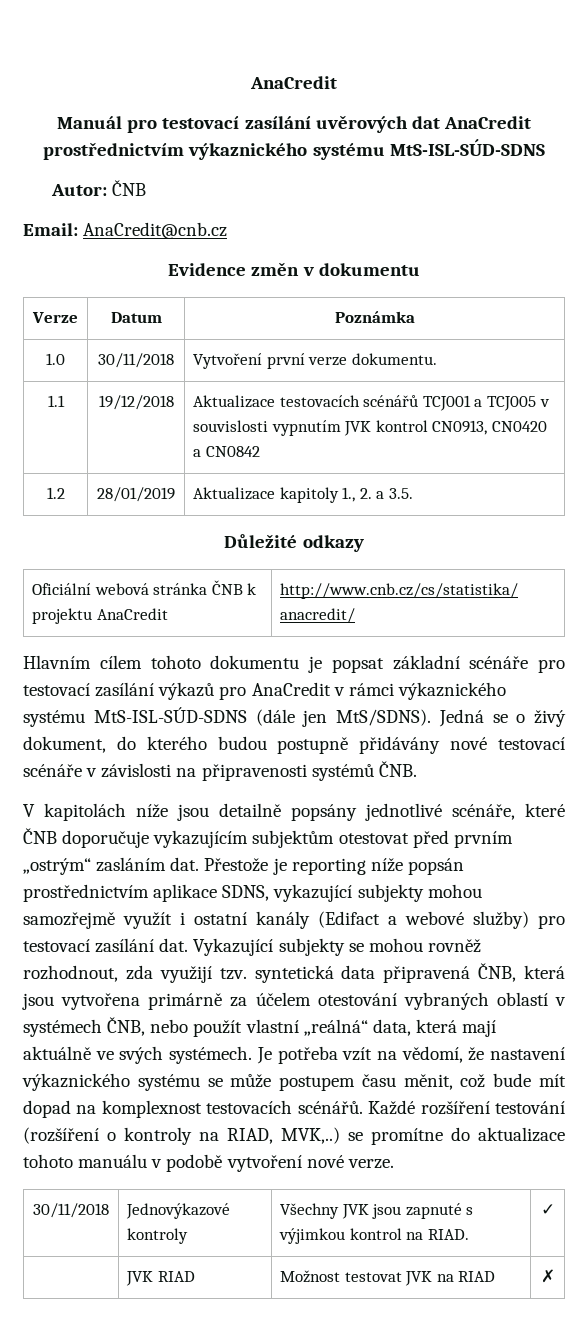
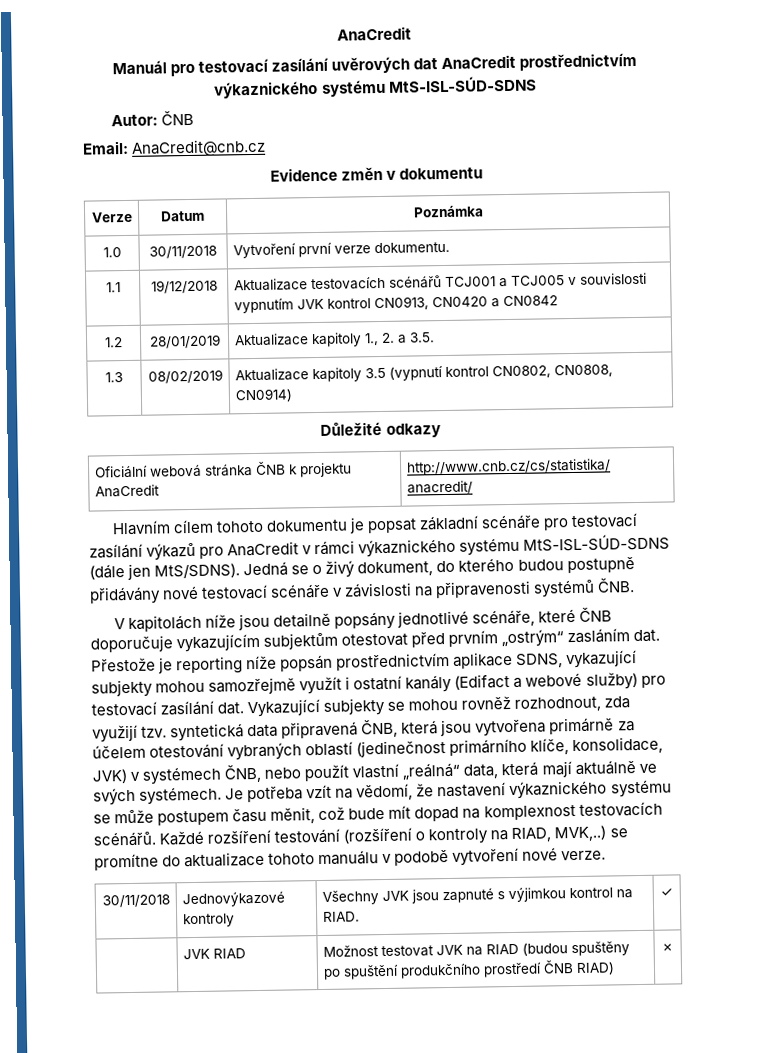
+ 1.3 | 08/02/2019 | Aktualizace kapitoly 3.5 (vypnutí kontrol CN0802, CN0808, CN0914)
- Vykazující subjekty se mohou rovněž rozhodnout, zda využijí tzv. syntetická data připravená ČNB, která jsou vytvořena primárně za účelem otestování vybraných oblastí v systémech ČNB, nebo použít vlastní „reálná“ data, která mají aktuálně ve svých systémech.
+ Vykazující subjekty se mohou rovněž rozhodnout, zda využijí tzv. syntetická data připravená ČNB, která jsou vytvořena primárně za účelem otestování vybraných oblastí (jedinečnost primárního klíče, konsolidace, JVK) v systémech ČNB, nebo použít vlastní „reálná“ data, která mají aktuálně ve svých systémech.
- | JVK RIAD | Možnost testovat JVK na RIAD | ✗
+ | JVK RIAD | Možnost testovat JVK na RIAD (budou spuštěny po spuštění produkčního prostředí ČNB RIAD) | ✗

